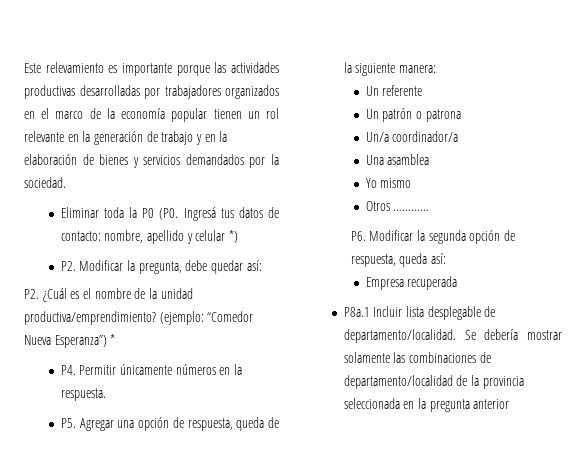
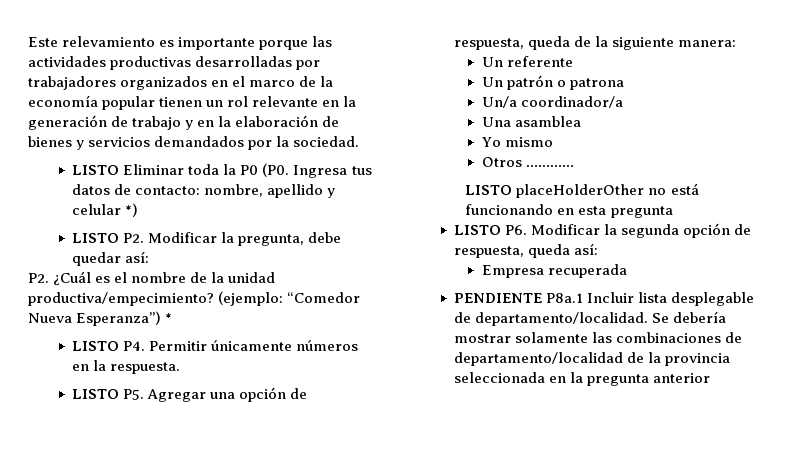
- Eliminar toda la P0 (P0. Ingresá tus datos de contacto: nombre, apellido y celular *)
+ LISTO Eliminar toda la P0 (P0. Ingresa tus datos de contacto: nombre, apellido y celular *)
- P2. Modificar la pregunta, debe quedar así:
+ LISTO P2. Modificar la pregunta, debe quedar así:
- P2. ¿Cuál es el nombre de la unidad productiva/emprendimiento?
+ P2. ¿Cuál es el nombre de la unidad productiva/empecimiento?
- P4. Permitir únicamente números en la respuesta.
+ LISTO P4. Permitir únicamente números en la respuesta.
- P5. Agregar una opción de respuesta, queda de la siguiente manera:
+ LISTO P5. Agregar una opción de respuesta, queda de la siguiente manera:
- P6. Modificar la segunda opción de respuesta, queda así:
+ LISTO placeHolderOther no está funcionando en esta pregunta
+ LISTO P6. Modificar la segunda opción de respuesta, queda así:
- P8a.1 Incluir lista desplegable de departamento/localidad.
+ PENDIENTE P8a.1 Incluir lista desplegable de departamento/localidad.

